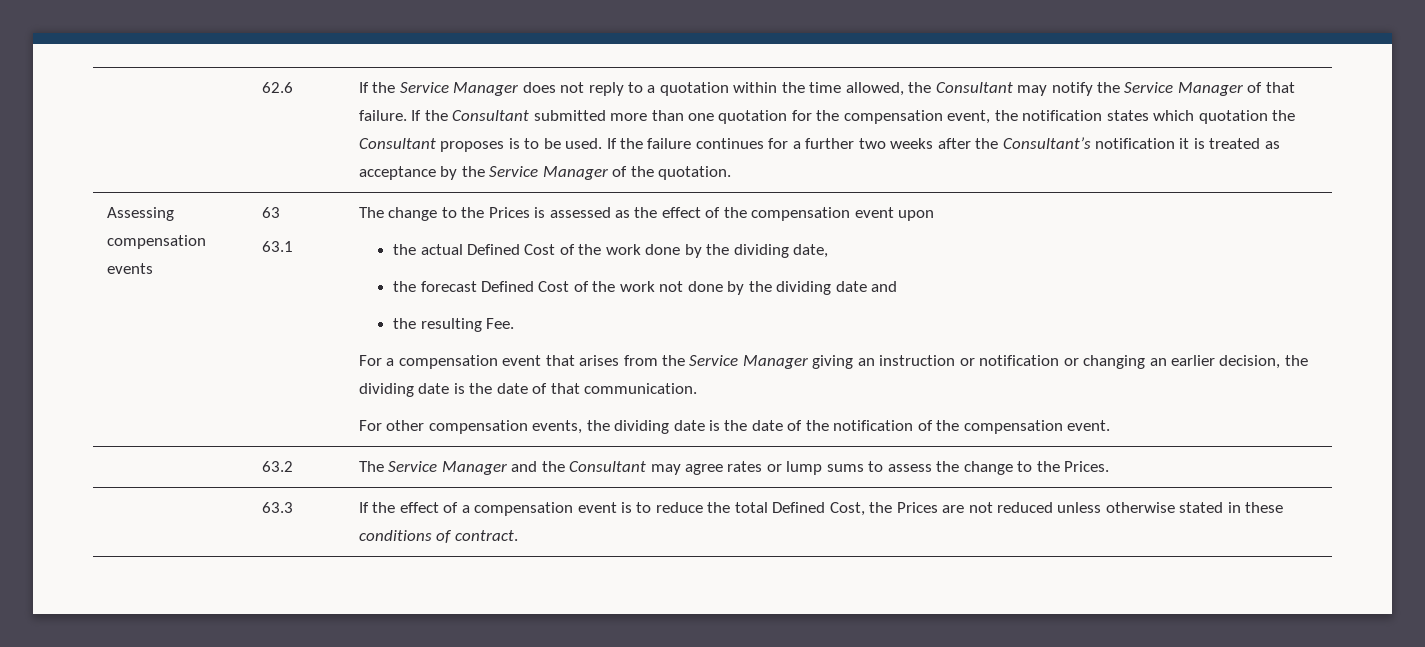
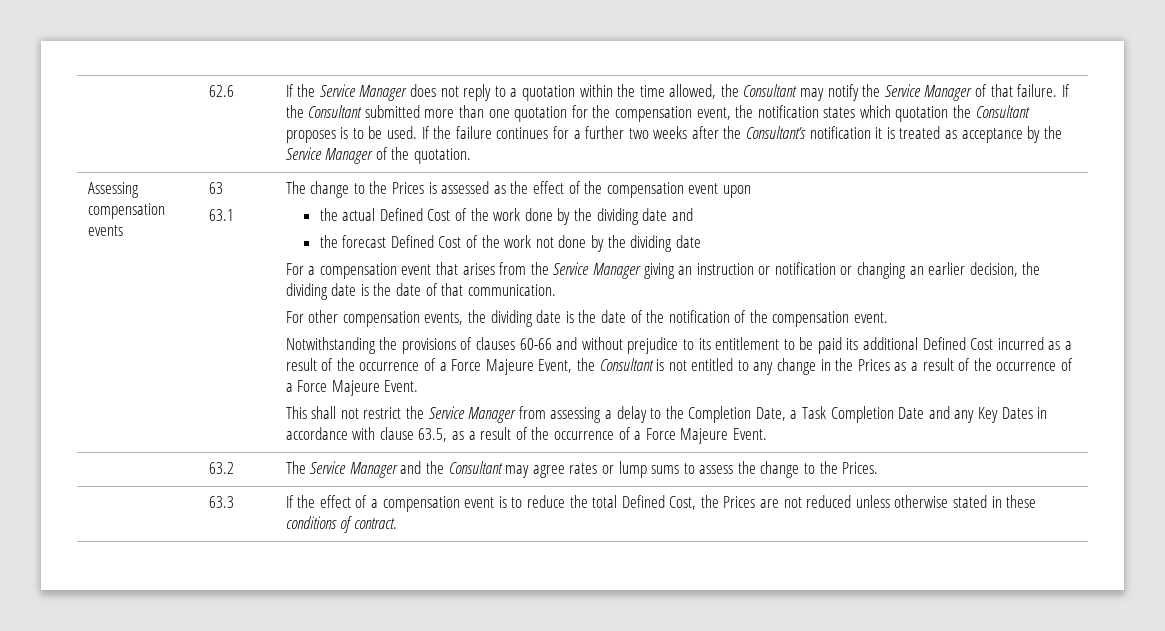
- the actual Defined Cost of the work done by the dividing date,
+ the actual Defined Cost of the work done by the dividing date and
- the forecast Defined Cost of the work not done by the dividing date and
- the resulting Fee.
+ the forecast Defined Cost of the work not done by the dividing date
+ Notwithstanding the provisions of clauses 60-66 and without prejudice to its entitlement to be paid its additional Defined Cost incurred as a result of the occurrence of a Force Majeure Event, the Consultant is not entitled to any change in the Prices as a result of the occurrence of a Force Majeure Event.
+ This shall not restrict the Service Manager from assessing a delay to the Completion Date, a Task Completion Date and any Key Dates in accordance with clause 63.5, as a result of the occurrence of a Force Majeure Event.

